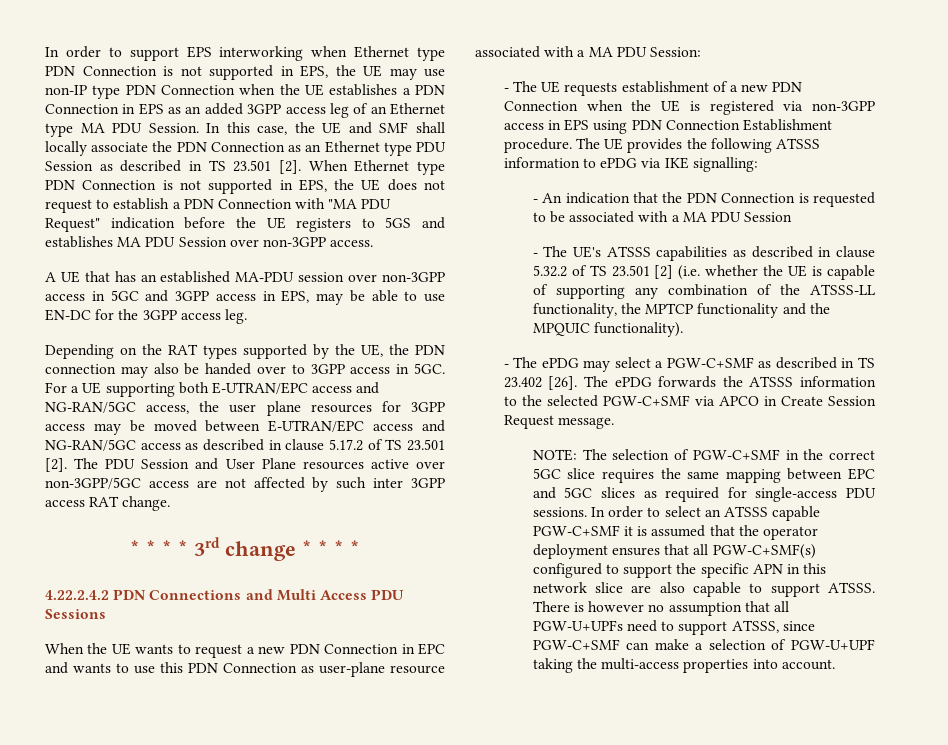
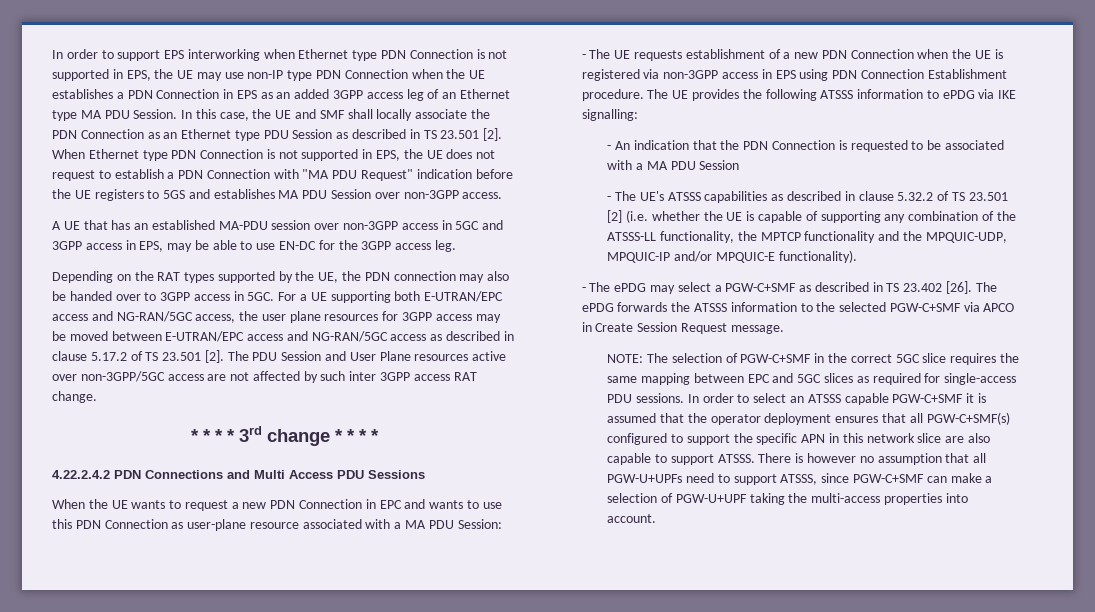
- - The UE's ATSSS capabilities as described in clause 5.32.2 of TS 23.501 [2] (i.e. whether the UE is capable of supporting any combination of the ATSSS-LL functionality, the MPTCP functionality and the MPQUIC functionality).
+ - The UE's ATSSS capabilities as described in clause 5.32.2 of TS 23.501 [2] (i.e. whether the UE is capable of supporting any combination of the ATSSS-LL functionality, the MPTCP functionality and the MPQUIC-UDP, MPQUIC-IP and/or MPQUIC-E functionality).

